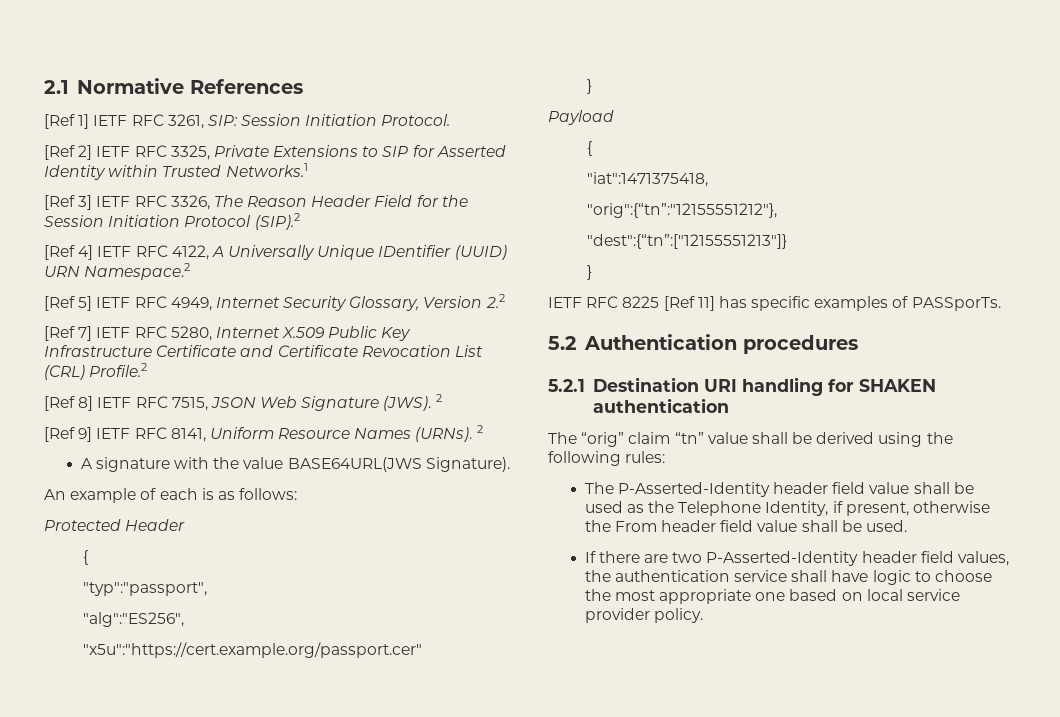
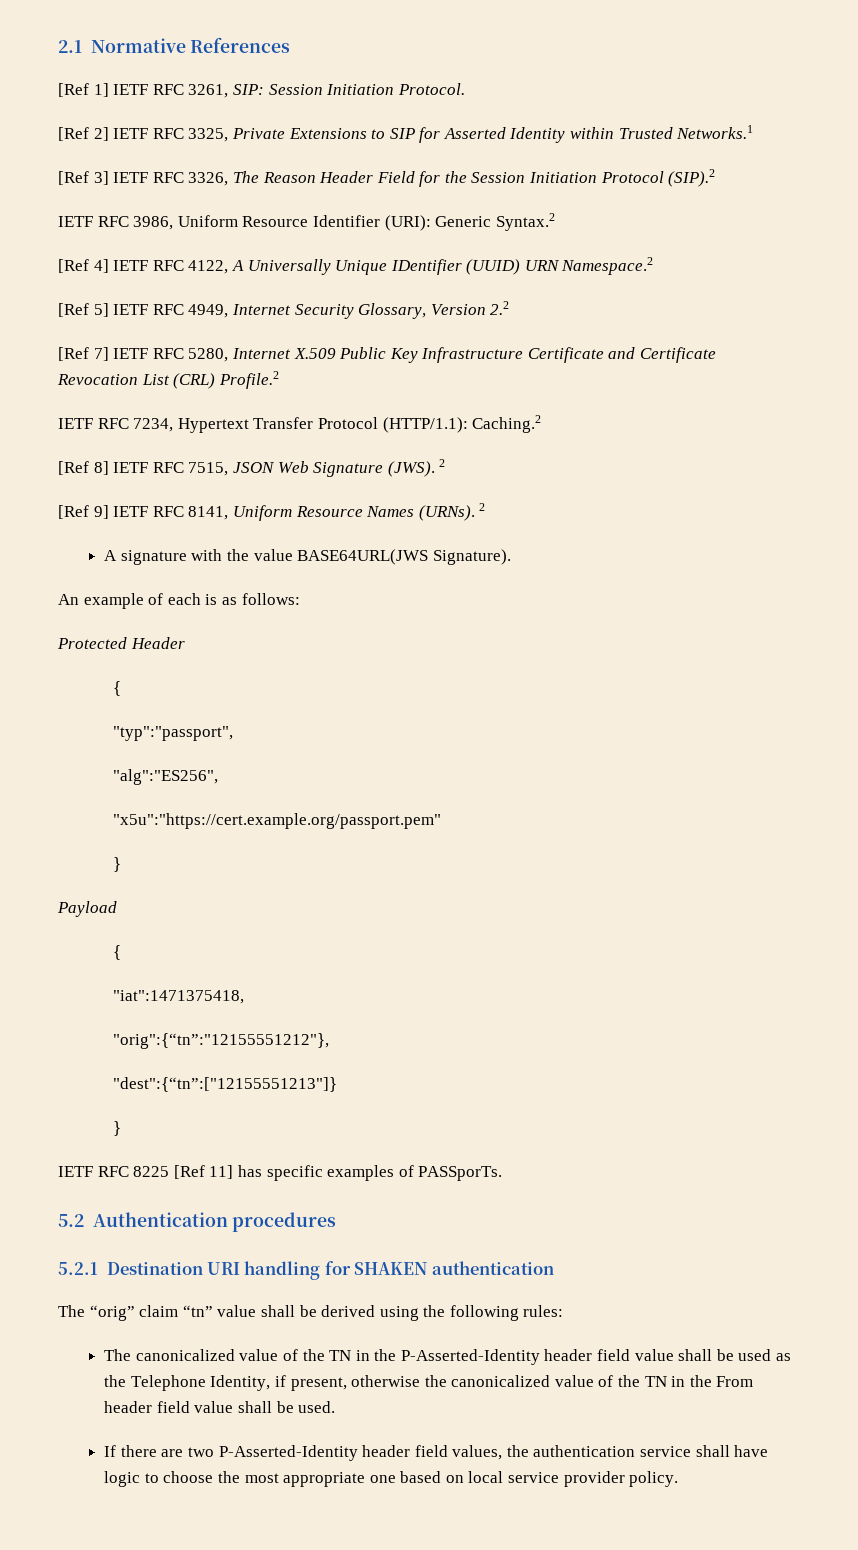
+ IETF RFC 3986, Uniform Resource Identifier (URI): Generic Syntax.2
+ IETF RFC 7234, Hypertext Transfer Protocol (HTTP/1.1): Caching.2
- "x5u":"https://cert.example.org/passport.cer"
+ "x5u":"https://cert.example.org/passport.pem"
- The P-Asserted-Identity header field value shall be used as the Telephone Identity, if present, otherwise the From header field value shall be used.
+ The canonicalized value of the TN in the P-Asserted-Identity header field value shall be used as the Telephone Identity, if present, otherwise the canonicalized value of the TN in the From header field value shall be used.

